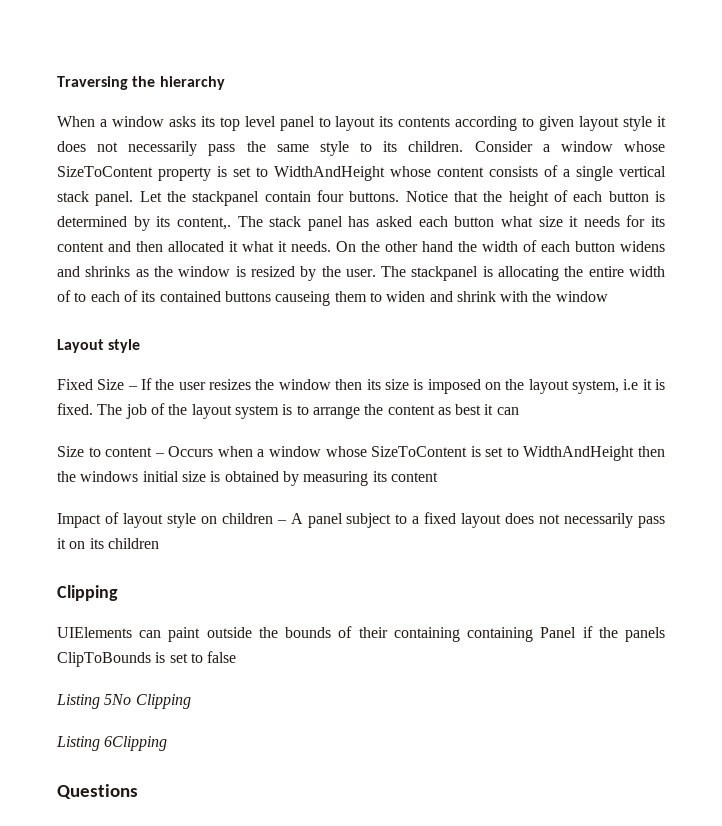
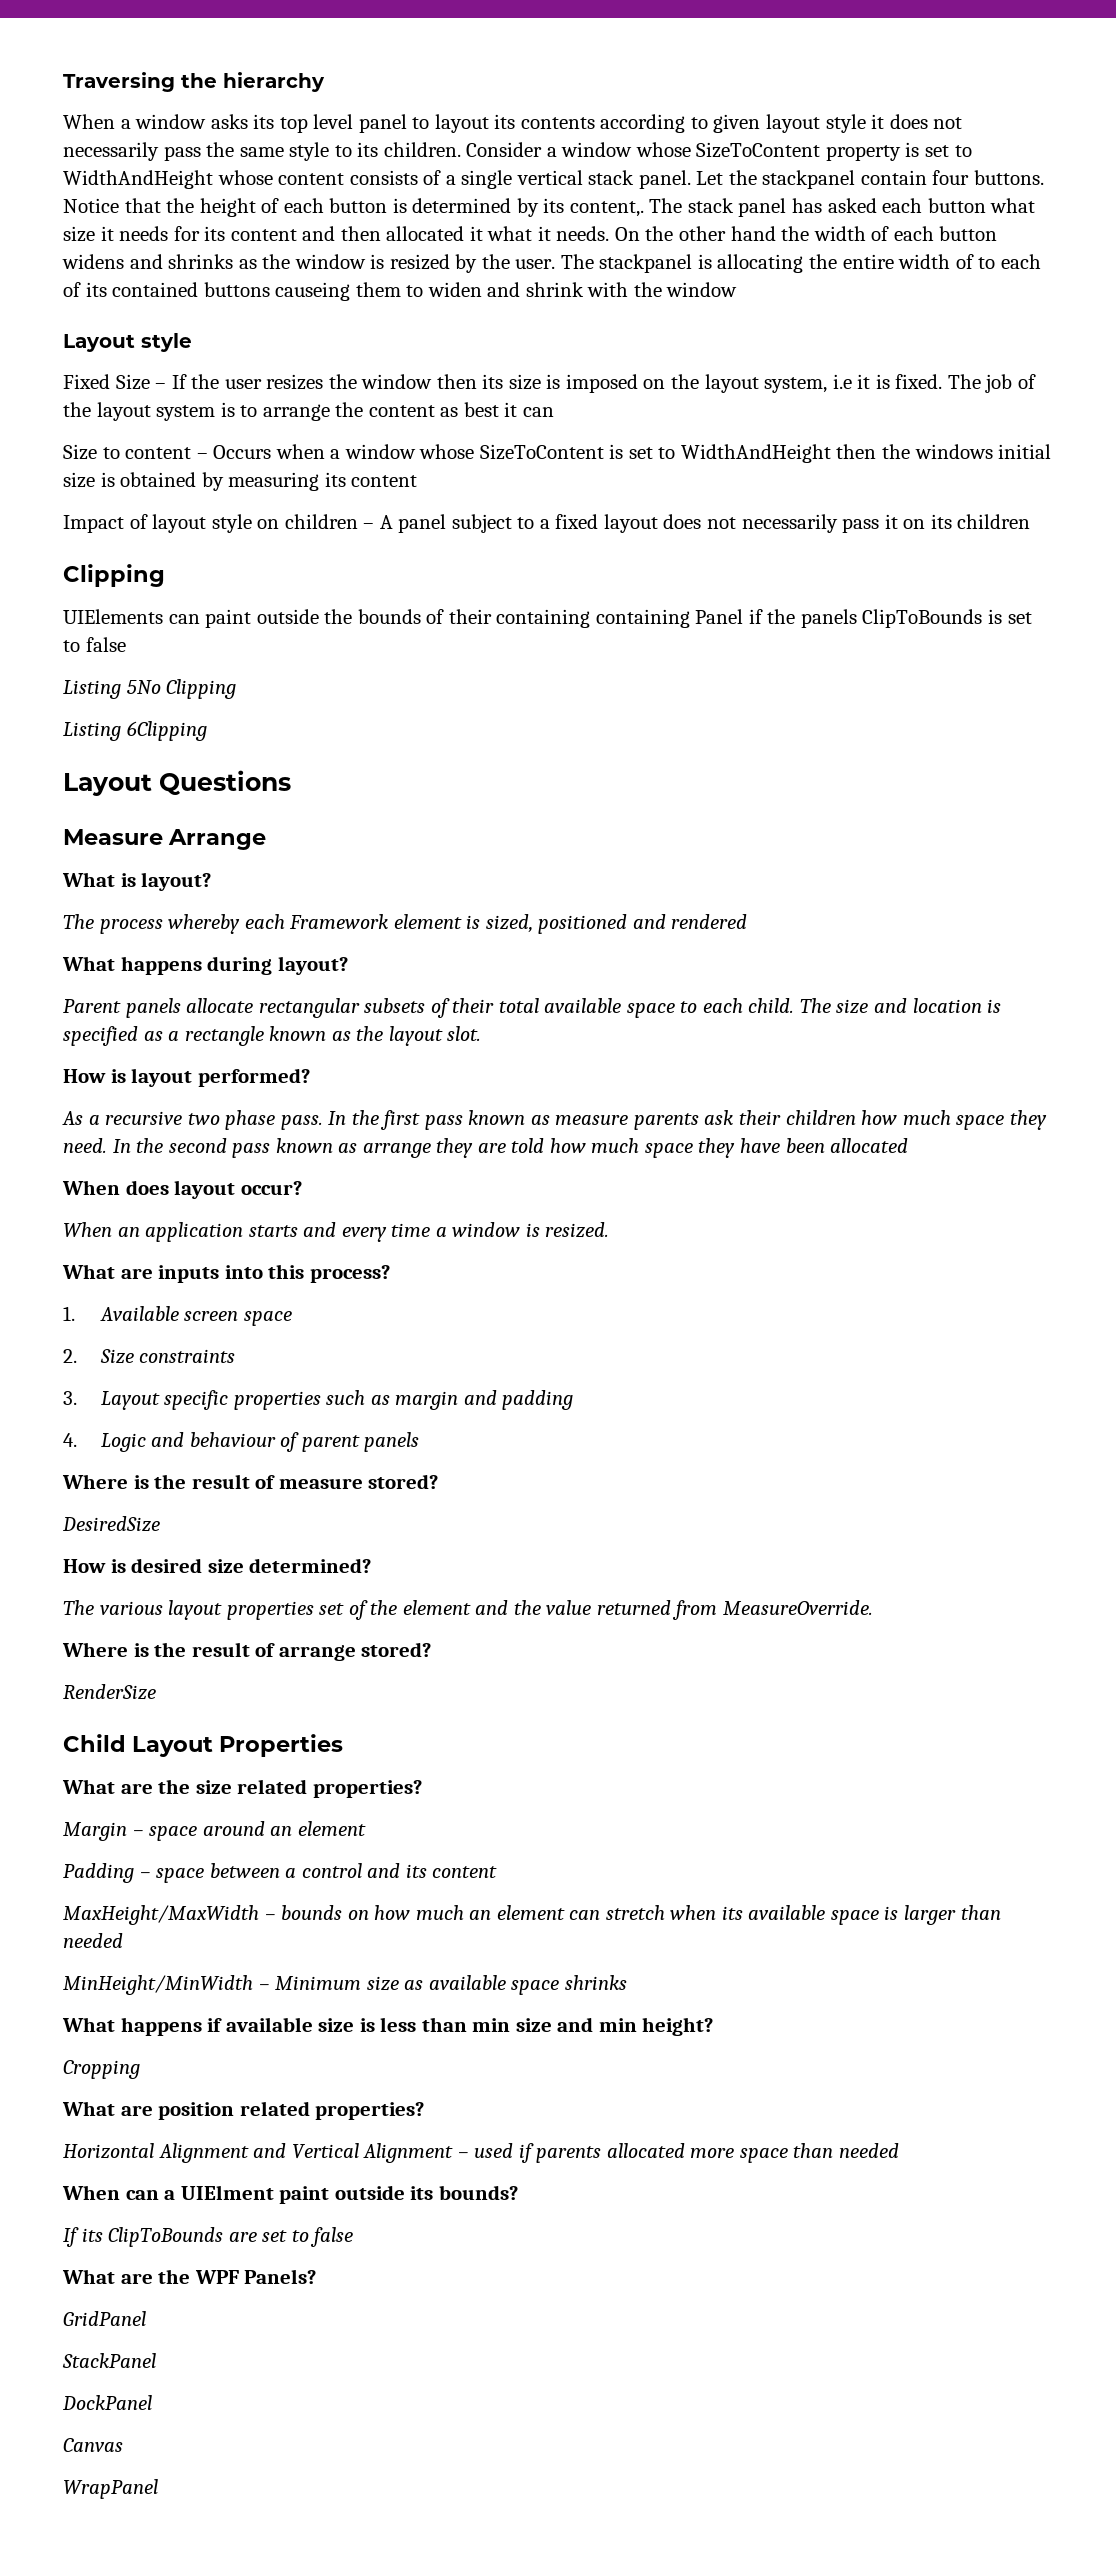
- Questions
+ Layout Questions
+ Measure Arrange
+ What is layout?
+ The process whereby each Framework element is sized, positioned and rendered
+ What happens during layout?
+ Parent panels allocate rectangular subsets of their total available space to each child. The size and location is specified as a rectangle known as the layout slot.
+ How is layout performed?
+ As a recursive two phase pass. In the first pass known as measure parents ask their children how much space they need. In the second pass known as arrange they are told how much space they have been allocated
+ When does layout occur?
+ When an application starts and every time a window is resized.
+ What are inputs into this process?
+ 1. Available screen space
+ 2. Size constraints
+ 3. Layout specific properties such as margin and padding
+ 4. Logic and behaviour of parent panels
+ Where is the result of measure stored?
+ DesiredSize
+ How is desired size determined?
+ The various layout properties set of the element and the value returned from MeasureOverride.
+ Where is the result of arrange stored?
+ RenderSize
+ Child Layout Properties
+ What are the size related properties?
+ Margin – space around an element
+ Padding – space between a control and its content
+ MaxHeight/MaxWidth – bounds on how much an element can stretch when its available space is larger than needed
+ MinHeight/MinWidth – Minimum size as available space shrinks
+ What happens if available size is less than min size and min height?
+ Cropping
+ What are position related properties?
+ Horizontal Alignment and Vertical Alignment – used if parents allocated more space than needed
+ When can a UIElment paint outside its bounds?
+ If its ClipToBounds are set to false
+ What are the WPF Panels?
+ GridPanel
+ StackPanel
+ DockPanel
+ Canvas
+ WrapPanel

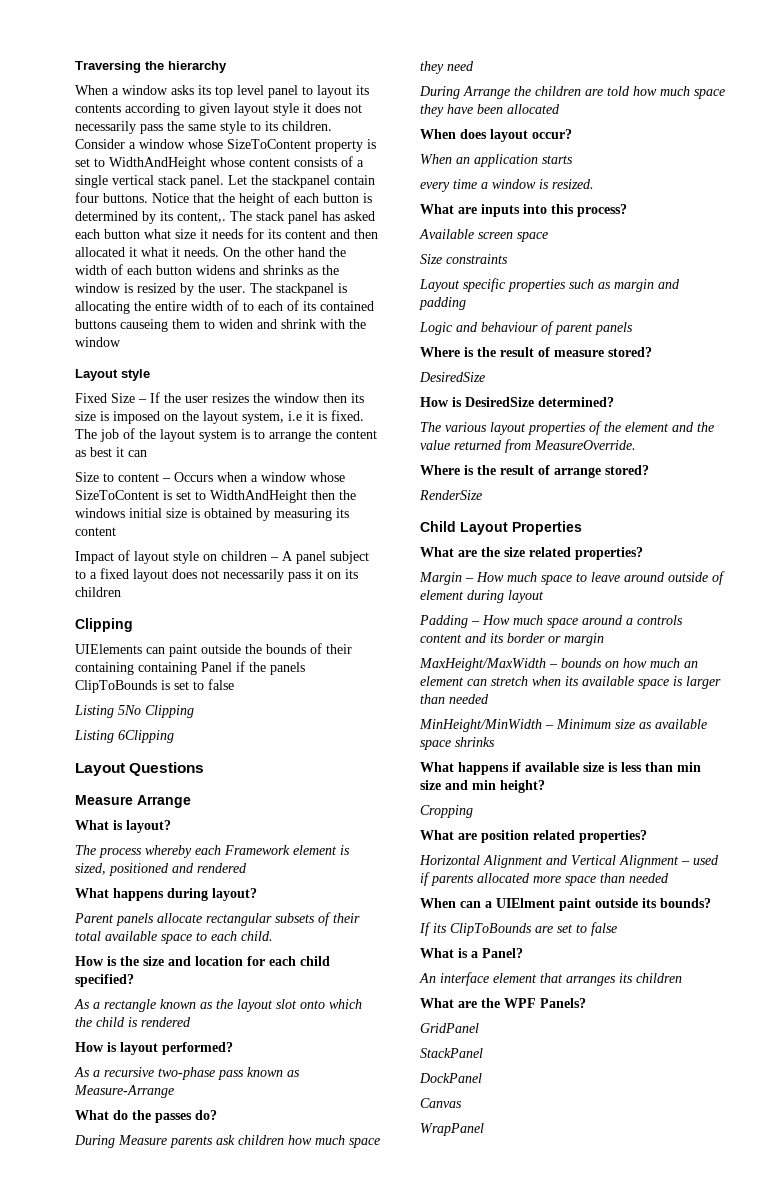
- Parent panels allocate rectangular subsets of their total available space to each child. The size and location is specified as a rectangle known as the layout slot.
+ Parent panels allocate rectangular subsets of their total available space to each child.
+ How is the size and location for each child specified?
+ As a rectangle known as the layout slot onto which the child is rendered
- As a recursive two phase pass. In the first pass known as measure parents ask their children how much space they need. In the second pass known as arrange they are told how much space they have been allocated
+ As a recursive two-phase pass known as Measure-Arrange
+ What do the passes do?
+ During Measure parents ask children how much space they need
+ During Arrange the children are told how much space they have been allocated
- When an application starts and every time a window is resized.
+ When an application starts
+ every time a window is resized.
- 1. Available screen space
+ Available screen space
- 2. Size constraints
+ Size constraints
- 3. Layout specific properties such as margin and padding
+ Layout specific properties such as margin and padding
- 4. Logic and behaviour of parent panels
+ Logic and behaviour of parent panels
- How is desired size determined?
+ How is DesiredSize determined?
- The various layout properties set of the element and the value returned from MeasureOverride.
+ The various layout properties of the element and the value returned from MeasureOverride.
- Margin – space around an element
+ Margin – How much space to leave around outside of element during layout
- Padding – space between a control and its content
+ Padding – How much space around a controls content and its border or margin
+ What is a Panel?
+ An interface element that arranges its children

